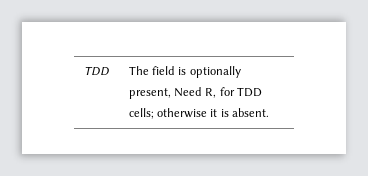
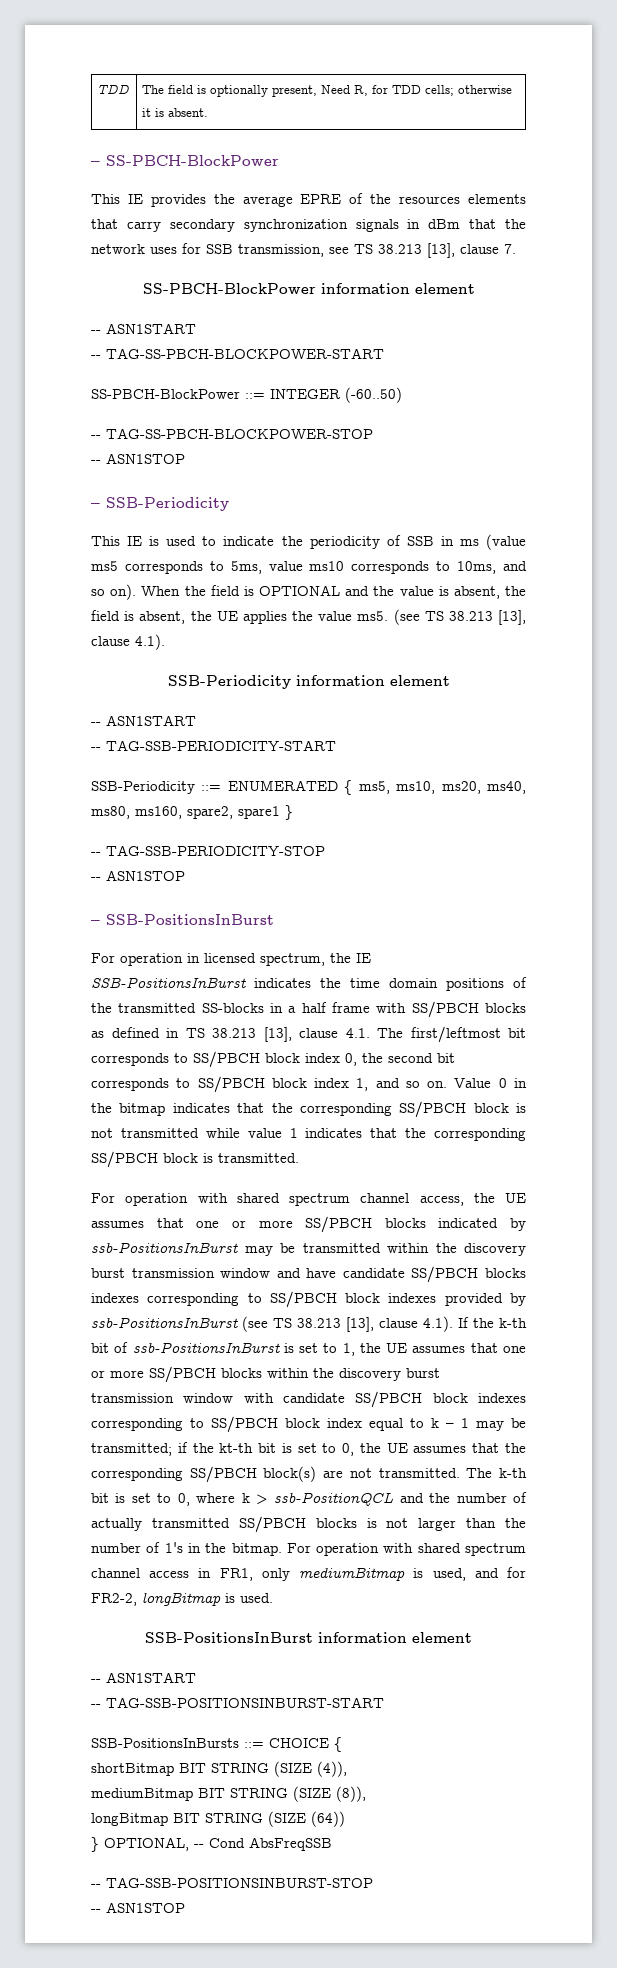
+ – SS-PBCH-BlockPower
+ This IE provides the average EPRE of the resources elements that carry secondary synchronization signals in dBm that the network uses for SSB transmission, see TS 38.213 [13], clause 7.
+ SS-PBCH-BlockPower information element
+ -- ASN1START
+ -- TAG-SS-PBCH-BLOCKPOWER-START
+ SS-PBCH-BlockPower ::= INTEGER (-60..50)
+ -- TAG-SS-PBCH-BLOCKPOWER-STOP
+ -- ASN1STOP
+ – SSB-Periodicity
+ This IE is used to indicate the periodicity of SSB in ms (value ms5 corresponds to 5ms, value ms10 corresponds to 10ms, and so on). When the field is OPTIONAL and the value is absent, the field is absent, the UE applies the value ms5. (see TS 38.213 [13], clause 4.1).
+ SSB-Periodicity information element
+ -- ASN1START
+ -- TAG-SSB-PERIODICITY-START
+ SSB-Periodicity ::= ENUMERATED { ms5, ms10, ms20, ms40, ms80, ms160, spare2, spare1 }
+ -- TAG-SSB-PERIODICITY-STOP
+ -- ASN1STOP
+ – SSB-PositionsInBurst
+ For operation in licensed spectrum, the IE SSB-PositionsInBurst indicates the time domain positions of the transmitted SS-blocks in a half frame with SS/PBCH blocks as defined in TS 38.213 [13], clause 4.1. The first/leftmost bit corresponds to SS/PBCH block index 0, the second bit corresponds to SS/PBCH block index 1, and so on. Value 0 in the bitmap indicates that the corresponding SS/PBCH block is not transmitted while value 1 indicates that the corresponding SS/PBCH block is transmitted.
+ For operation with shared spectrum channel access, the UE assumes that one or more SS/PBCH blocks indicated by ssb-PositionsInBurst may be transmitted within the discovery burst transmission window and have candidate SS/PBCH blocks indexes corresponding to SS/PBCH block indexes provided by ssb-PositionsInBurst (see TS 38.213 [13], clause 4.1). If the k-th bit of ssb-PositionsInBurst is set to 1, the UE assumes that one or more SS/PBCH blocks within the discovery burst transmission window with candidate SS/PBCH block indexes corresponding to SS/PBCH block index equal to k – 1 may be transmitted; if the kt-th bit is set to 0, the UE assumes that the corresponding SS/PBCH block(s) are not transmitted. The k-th bit is set to 0, where k > ssb-PositionQCL and the number of actually transmitted SS/PBCH blocks is not larger than the number of 1's in the bitmap. For operation with shared spectrum channel access in FR1, only mediumBitmap is used, and for FR2-2, longBitmap is used.
+ SSB-PositionsInBurst information element
+ -- ASN1START
+ -- TAG-SSB-POSITIONSINBURST-START
+ SSB-PositionsInBursts ::= CHOICE {
+ shortBitmap BIT STRING (SIZE (4)),
+ mediumBitmap BIT STRING (SIZE (8)),
+ longBitmap BIT STRING (SIZE (64))
+ } OPTIONAL, -- Cond AbsFreqSSB
+ -- TAG-SSB-POSITIONSINBURST-STOP
+ -- ASN1STOP

